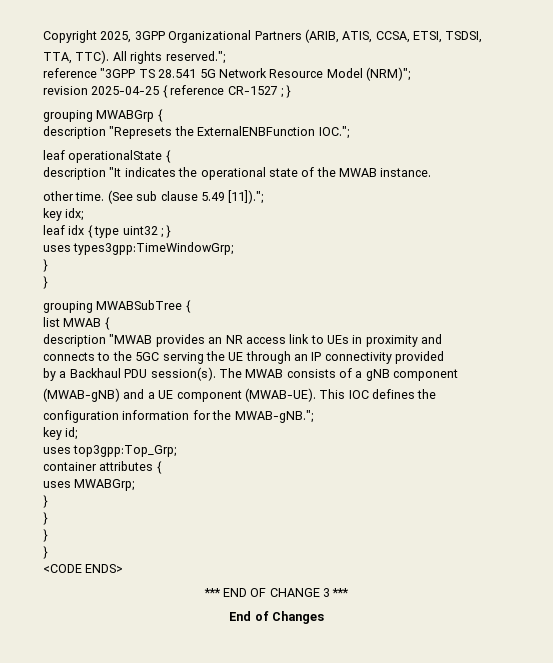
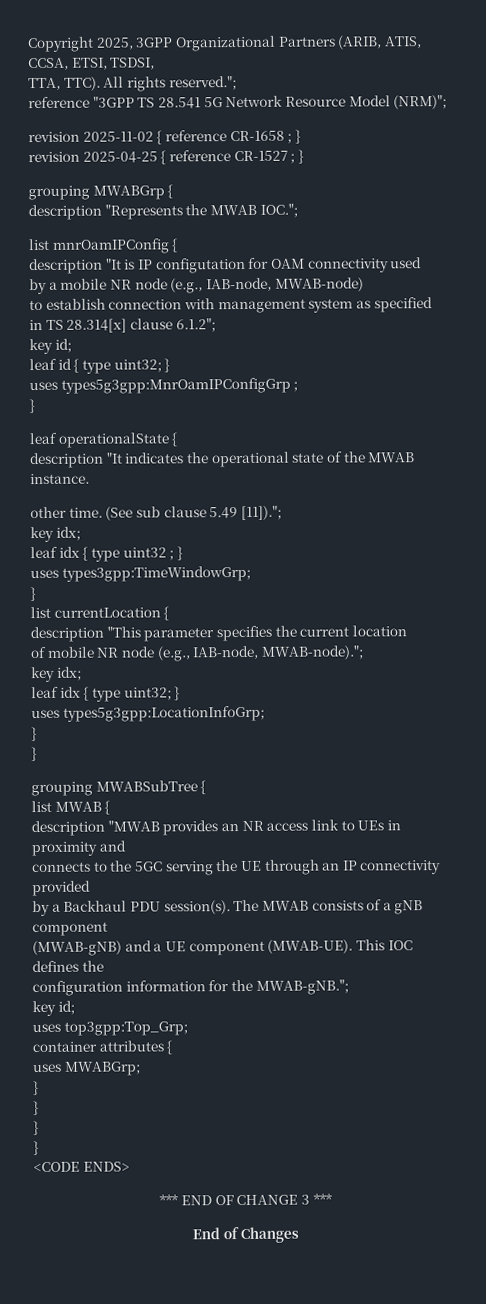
+ revision 2025-11-02 { reference CR-1658 ; }
- description "Represets the ExternalENBFunction IOC.";
+ description "Represents the MWAB IOC.";
+ list mnrOamIPConfig {
+ description "It is IP configutation for OAM connectivity used
+ by a mobile NR node (e.g., IAB-node, MWAB-node)
+ to establish connection with management system as specified
+ in TS 28.314[x] clause 6.1.2";
+ key id;
+ leaf id { type uint32; }
+ uses types5g3gpp:MnrOamIPConfigGrp ;
+ }
+ list currentLocation {
+ description "This parameter specifies the current location
+ of mobile NR node (e.g., IAB-node, MWAB-node).";
+ key idx;
+ leaf idx { type uint32; }
+ uses types5g3gpp:LocationInfoGrp;
+ }

